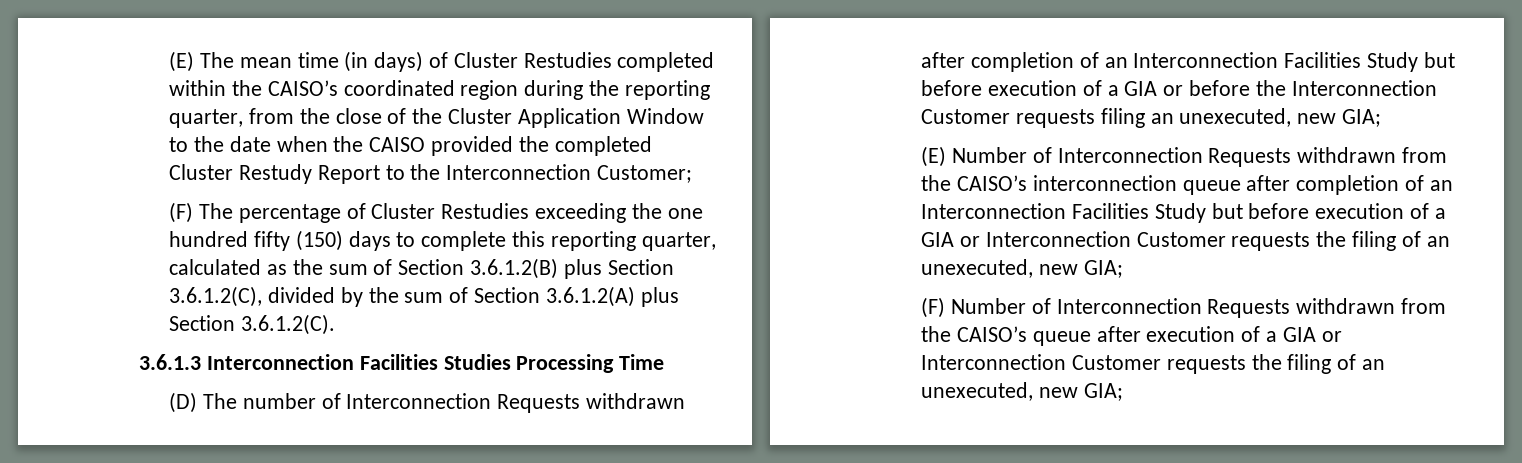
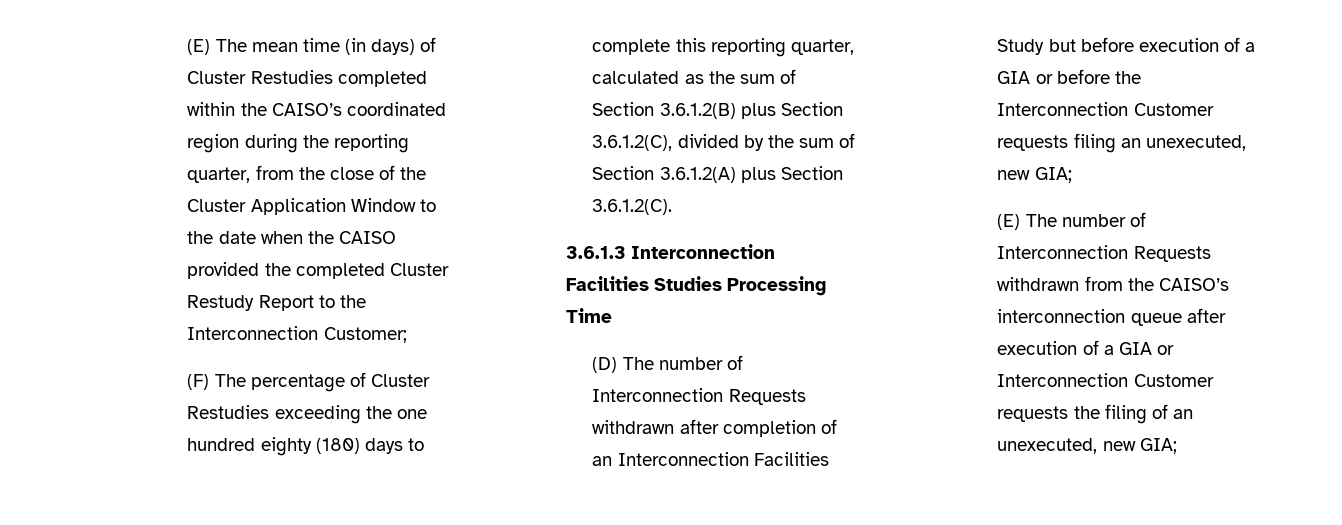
- (F) The percentage of Cluster Restudies exceeding the one hundred fifty (150) days to complete this reporting quarter, calculated as the sum of Section 3.6.1.2(B) plus Section 3.6.1.2(C), divided by the sum of Section 3.6.1.2(A) plus Section 3.6.1.2(C).
+ (F) The percentage of Cluster Restudies exceeding the one hundred eighty (180) days to complete this reporting quarter, calculated as the sum of Section 3.6.1.2(B) plus Section 3.6.1.2(C), divided by the sum of Section 3.6.1.2(A) plus Section 3.6.1.2(C).
- (E) Number of Interconnection Requests withdrawn from the CAISO’s interconnection queue after completion of an Interconnection Facilities Study but before execution of a GIA or Interconnection Customer requests the filing of an unexecuted, new GIA;
- (F) Number of Interconnection Requests withdrawn from the CAISO’s queue after execution of a GIA or Interconnection Customer requests the filing of an unexecuted, new GIA;
+ (E) The number of Interconnection Requests withdrawn from the CAISO’s interconnection queue after execution of a GIA or Interconnection Customer requests the filing of an unexecuted, new GIA;

